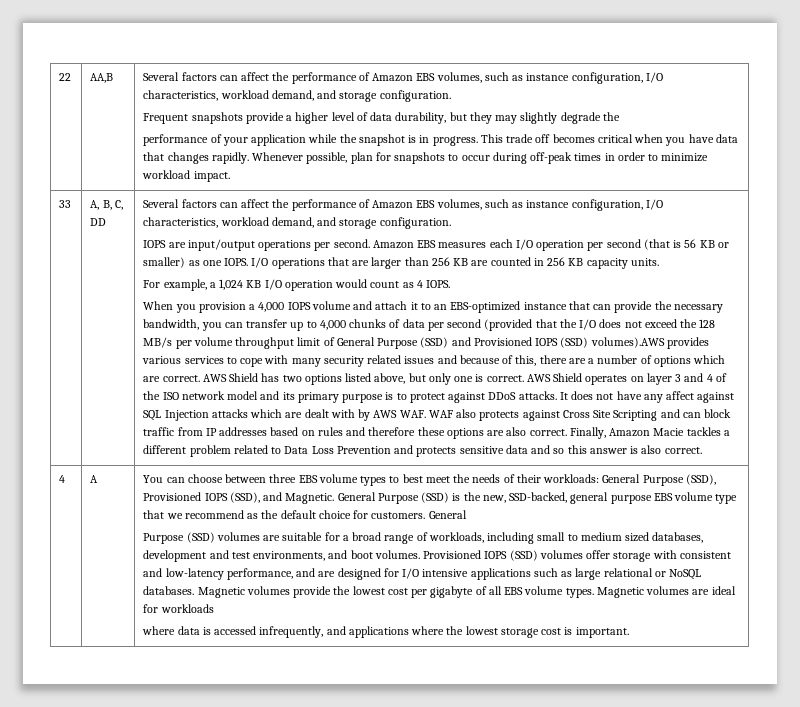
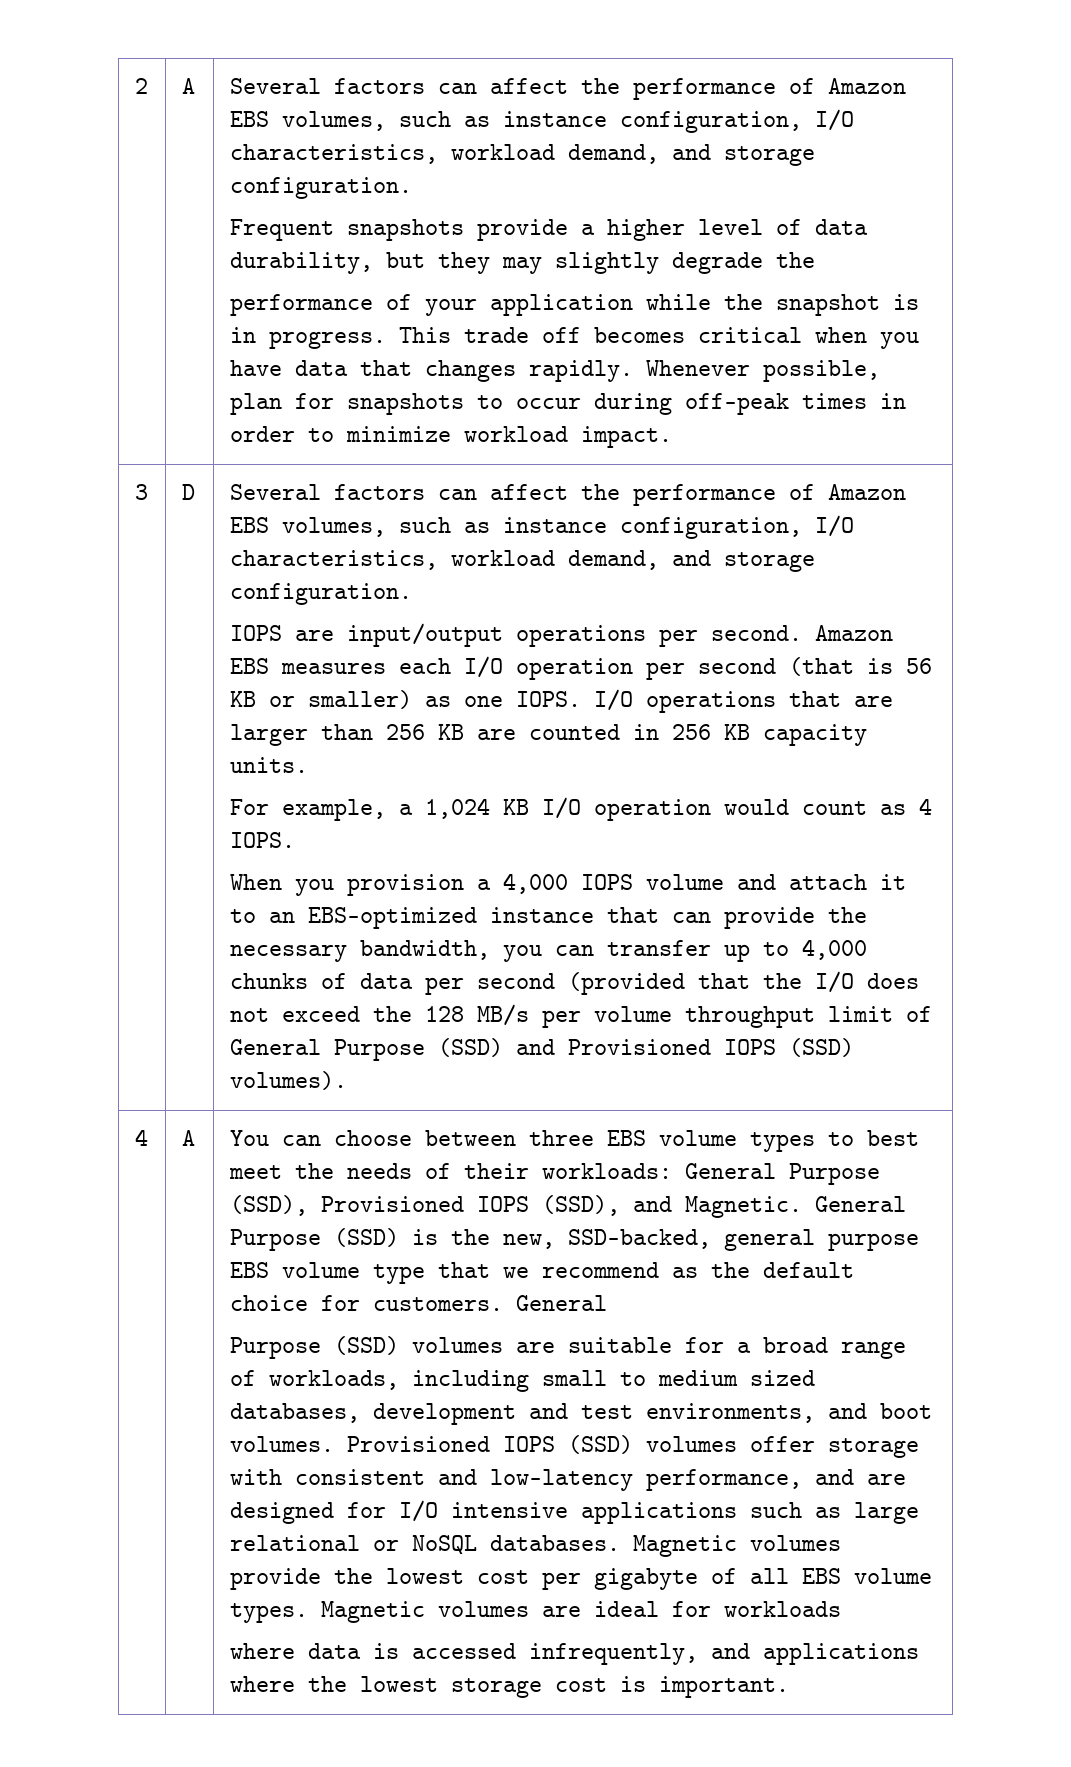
- 22 | AA,B
+ 2 | A
- 33 | A, B, C, DD
+ 3 | D
- When you provision a 4,000 IOPS volume and attach it to an EBS-optimized instance that can provide the necessary bandwidth, you can transfer up to 4,000 chunks of data per second (provided that the I/O does not exceed the 128 MB/s per volume throughput limit of General Purpose (SSD) and Provisioned IOPS (SSD) volumes).AWS provides various services to cope with many security related issues and because of this, there are a number of options which are correct. AWS Shield has two options listed above, but only one is correct. AWS Shield operates on layer 3 and 4 of the ISO network model and its primary purpose is to protect against DDoS attacks. It does not have any affect against SQL Injection attacks which are dealt with by AWS WAF. WAF also protects against Cross Site Scripting and can block traffic from IP addresses based on rules and therefore these options are also correct. Finally, Amazon Macie tackles a different problem related to Data Loss Prevention and protects sensitive data and so this answer is also correct.
+ When you provision a 4,000 IOPS volume and attach it to an EBS-optimized instance that can provide the necessary bandwidth, you can transfer up to 4,000 chunks of data per second (provided that the I/O does not exceed the 128 MB/s per volume throughput limit of General Purpose (SSD) and Provisioned IOPS (SSD) volumes).

